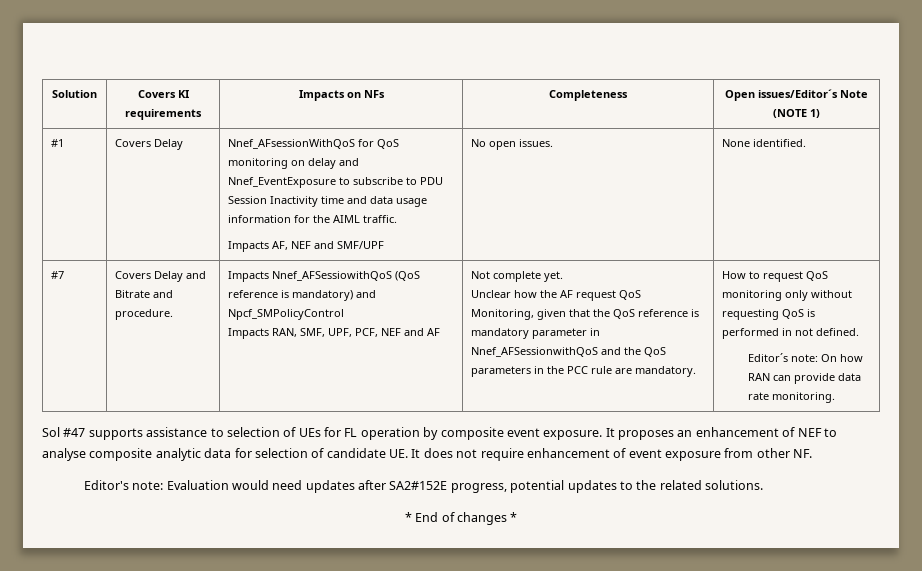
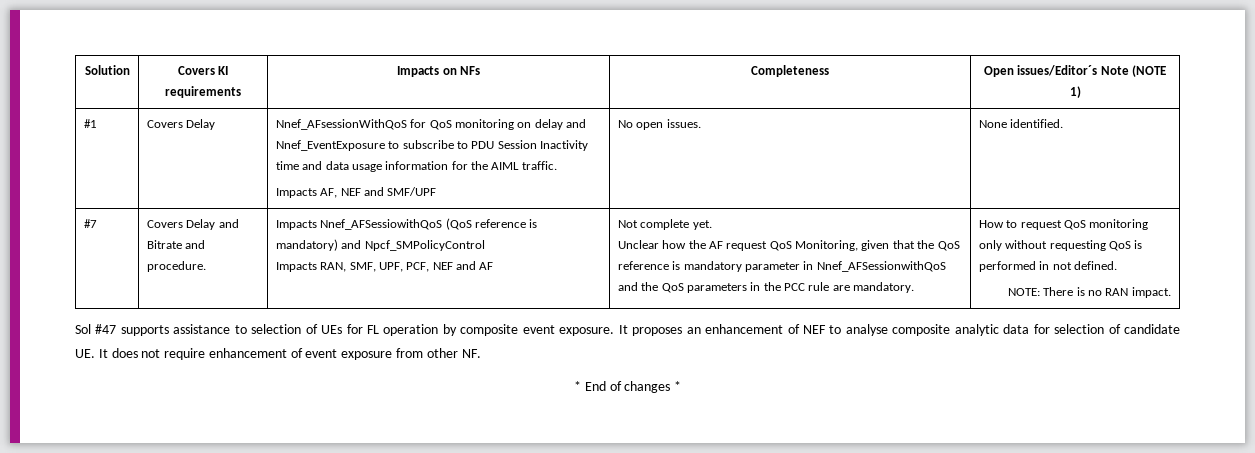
- Editor´s note: On how RAN can provide data rate monitoring.
+ NOTE: There is no RAN impact.
- Editor's note: Evaluation would need updates after SA2#152E progress, potential updates to the related solutions.

